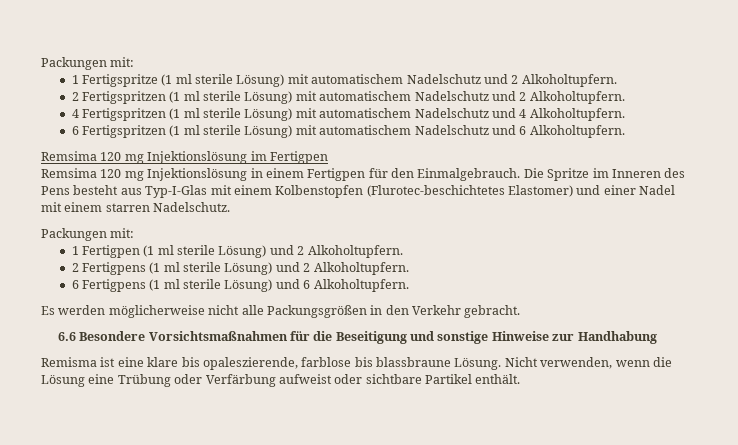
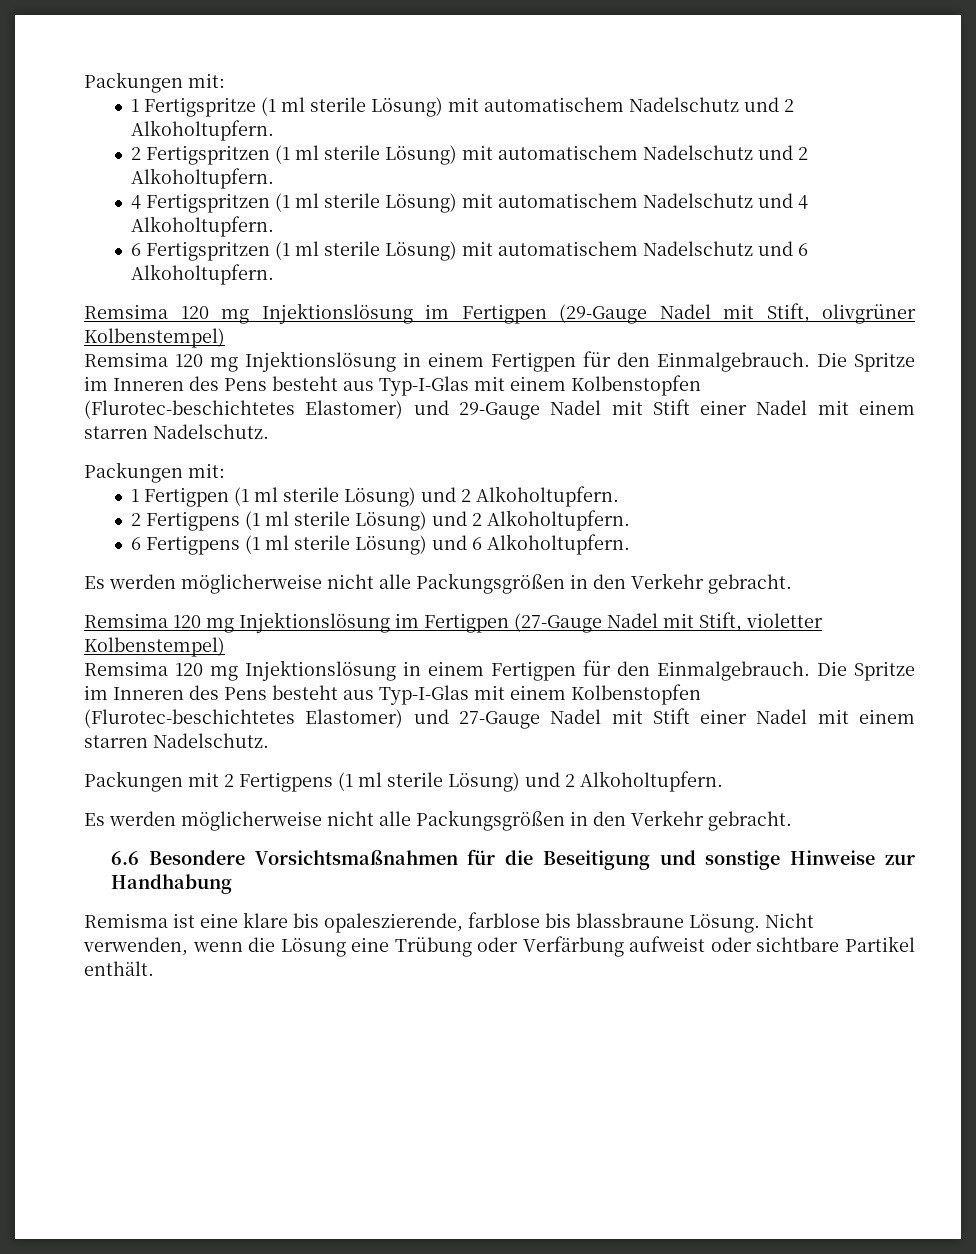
- Remsima 120 mg Injektionslösung im Fertigpen
+ Remsima 120 mg Injektionslösung im Fertigpen (29-Gauge Nadel mit Stift, olivgrüner Kolbenstempel)
- Die Spritze im Inneren des Pens besteht aus Typ-I-Glas mit einem Kolbenstopfen (Flurotec-beschichtetes Elastomer) und einer Nadel mit einem starren Nadelschutz.
+ Die Spritze im Inneren des Pens besteht aus Typ-I-Glas mit einem Kolbenstopfen (Flurotec-beschichtetes Elastomer) und 29-Gauge Nadel mit Stift einer Nadel mit einem starren Nadelschutz.
+ Remsima 120 mg Injektionslösung im Fertigpen (27-Gauge Nadel mit Stift, violetter Kolbenstempel)
+ Remsima 120 mg Injektionslösung in einem Fertigpen für den Einmalgebrauch. Die Spritze im Inneren des Pens besteht aus Typ-I-Glas mit einem Kolbenstopfen (Flurotec-beschichtetes Elastomer) und 27-Gauge Nadel mit Stift einer Nadel mit einem starren Nadelschutz.
+ Packungen mit 2 Fertigpens (1 ml sterile Lösung) und 2 Alkoholtupfern.
+ Es werden möglicherweise nicht alle Packungsgrößen in den Verkehr gebracht.

